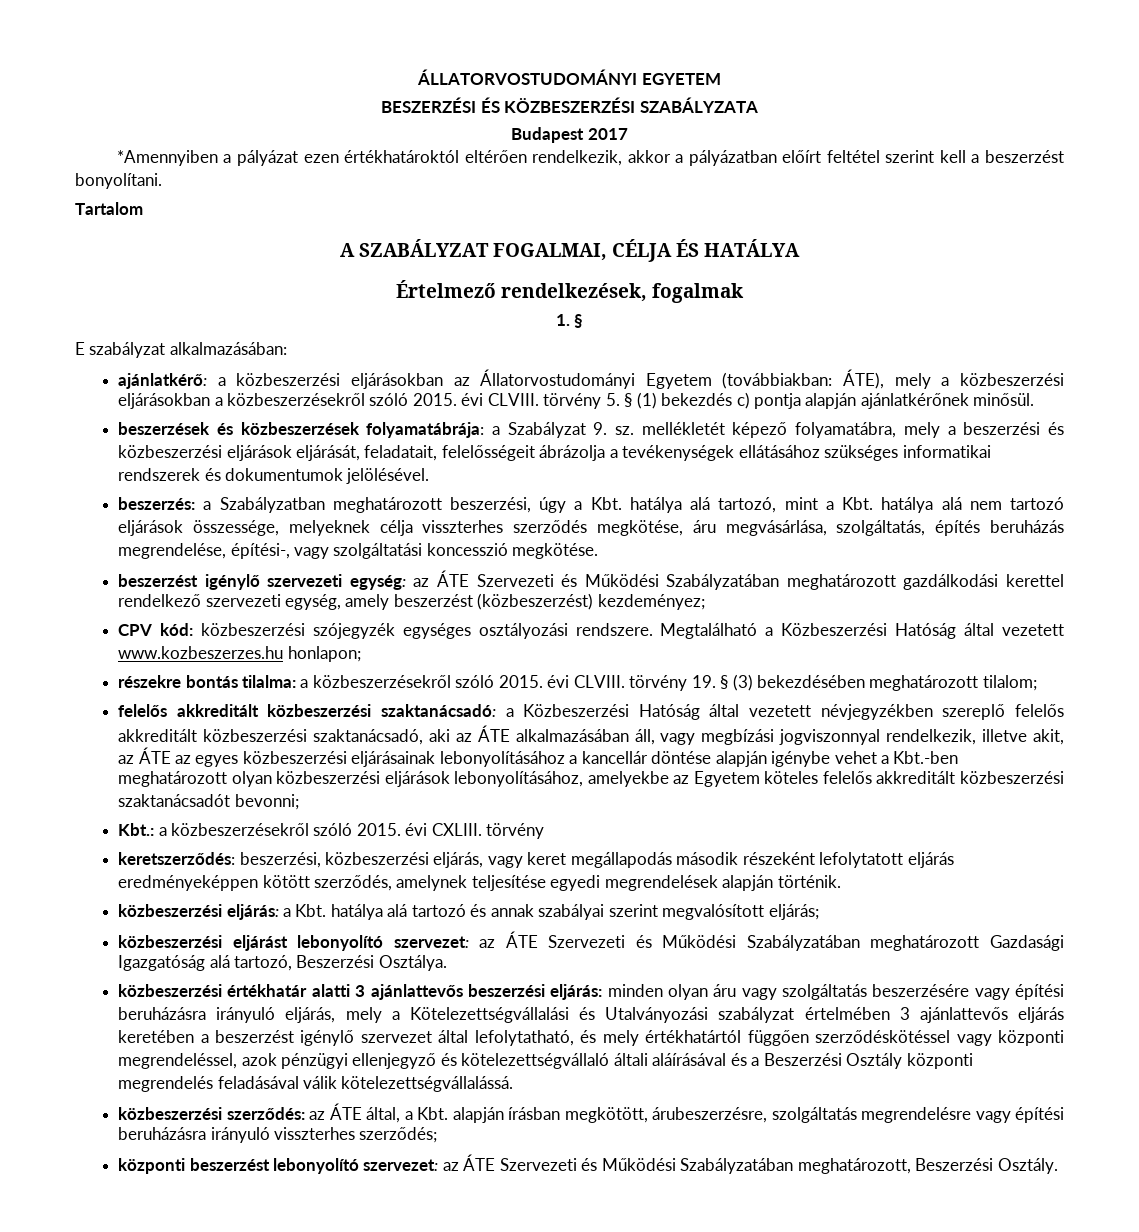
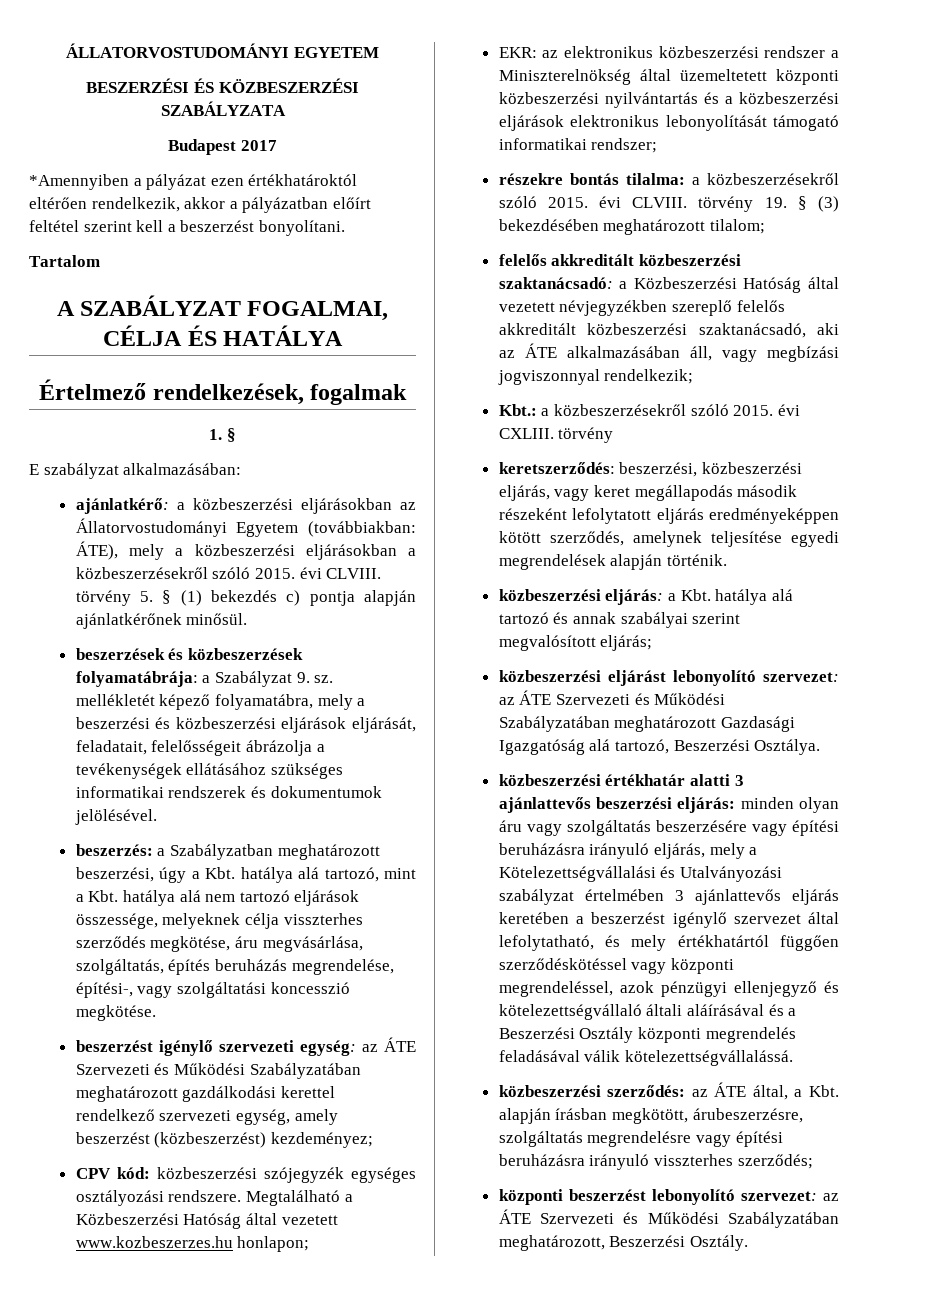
+ EKR: az elektronikus közbeszerzési rendszer a Miniszterelnökség által üzemeltetett központi közbeszerzési nyilvántartás és a közbeszerzési eljárások elektronikus lebonyolítását támogató informatikai rendszer;
- felelős akkreditált közbeszerzési szaktanácsadó: a Közbeszerzési Hatóság által vezetett névjegyzékben szereplő felelős akkreditált közbeszerzési szaktanácsadó, aki az ÁTE alkalmazásában áll, vagy megbízási jogviszonnyal rendelkezik, illetve akit, az ÁTE az egyes közbeszerzési eljárásainak lebonyolításához a kancellár döntése alapján igénybe vehet a Kbt.-ben meghatározott olyan közbeszerzési eljárások lebonyolításához, amelyekbe az Egyetem köteles felelős akkreditált közbeszerzési szaktanácsadót bevonni;
+ felelős akkreditált közbeszerzési szaktanácsadó: a Közbeszerzési Hatóság által vezetett névjegyzékben szereplő felelős akkreditált közbeszerzési szaktanácsadó, aki az ÁTE alkalmazásában áll, vagy megbízási jogviszonnyal rendelkezik;

